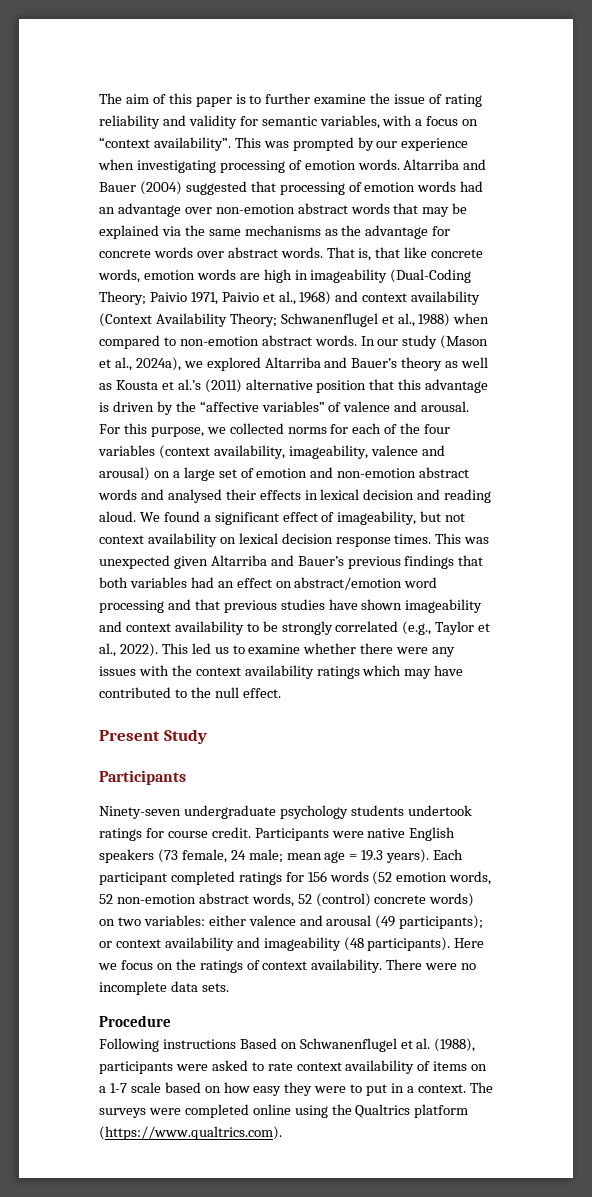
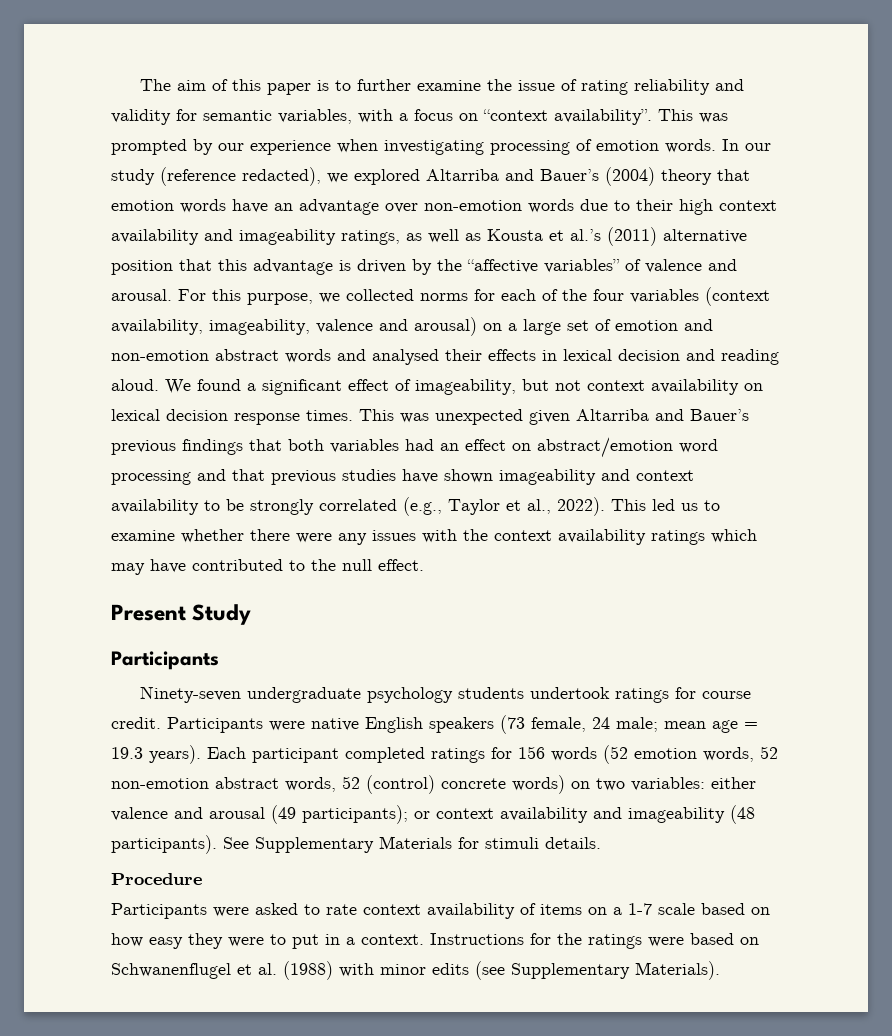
- Altarriba and Bauer (2004) suggested that processing of emotion words had an advantage over non-emotion abstract words that may be explained via the same mechanisms as the advantage for concrete words over abstract words. That is, that like concrete words, emotion words are high in imageability (Dual-Coding Theory; Paivio 1971, Paivio et al., 1968) and context availability (Context Availability Theory; Schwanenflugel et al., 1988) when compared to non-emotion abstract words. In our study (Mason et al., 2024a), we explored Altarriba and Bauer’s theory as well as Kousta et al.’s (2011) alternative position that this advantage is driven by the “affective variables” of valence and arousal.
+ In our study (reference redacted), we explored Altarriba and Bauer’s (2004) theory that emotion words have an advantage over non-emotion words due to their high context availability and imageability ratings, as well as Kousta et al.’s (2011) alternative position that this advantage is driven by the “affective variables” of valence and arousal.
- Here we focus on the ratings of context availability. There were no incomplete data sets.
+ See Supplementary Materials for stimuli details.
  Procedure
- Following instructions Based on Schwanenflugel et al. (1988), participants were asked to rate context availability of items on a 1-7 scale based on how easy they were to put in a context.
+ Participants were asked to rate context availability of items on a 1-7 scale based on how easy they were to put in a context.
- The surveys were completed online using the Qualtrics platform (https://www.qualtrics.com).
+ Instructions for the ratings were based on Schwanenflugel et al. (1988) with minor edits (see Supplementary Materials).

